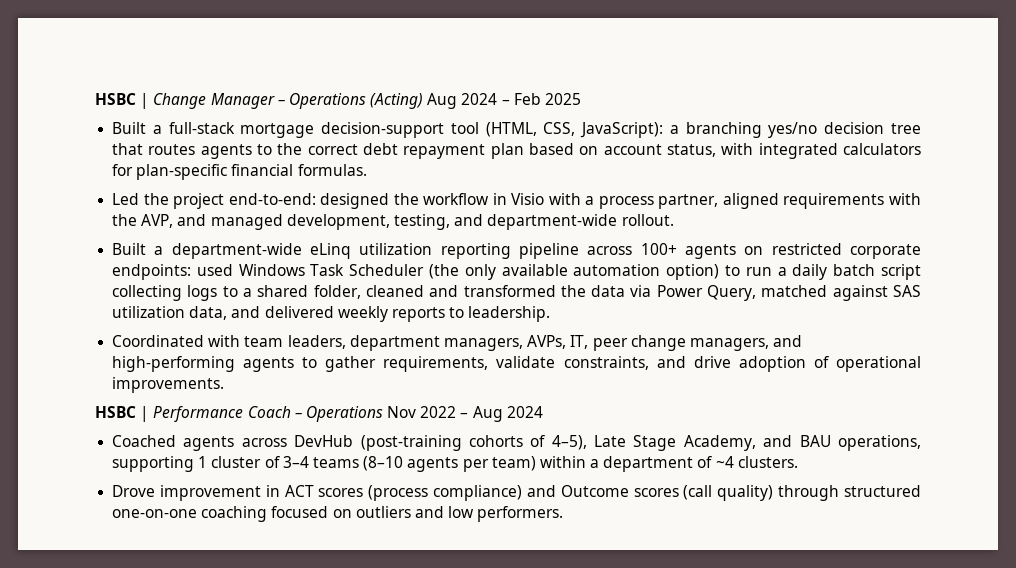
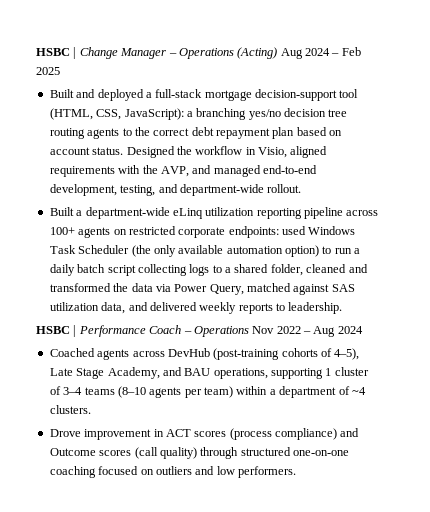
- Built a full-stack mortgage decision-support tool (HTML, CSS, JavaScript): a branching yes/no decision tree that routes agents to the correct debt repayment plan based on account status, with integrated calculators for plan-specific financial formulas.
- Led the project end-to-end: designed the workflow in Visio with a process partner, aligned requirements with the AVP, and managed development, testing, and department-wide rollout.
+ Built and deployed a full-stack mortgage decision-support tool (HTML, CSS, JavaScript): a branching yes/no decision tree routing agents to the correct debt repayment plan based on account status. Designed the workflow in Visio, aligned requirements with the AVP, and managed end-to-end development, testing, and department-wide rollout.
- Coordinated with team leaders, department managers, AVPs, IT, peer change managers, and high-performing agents to gather requirements, validate constraints, and drive adoption of operational improvements.

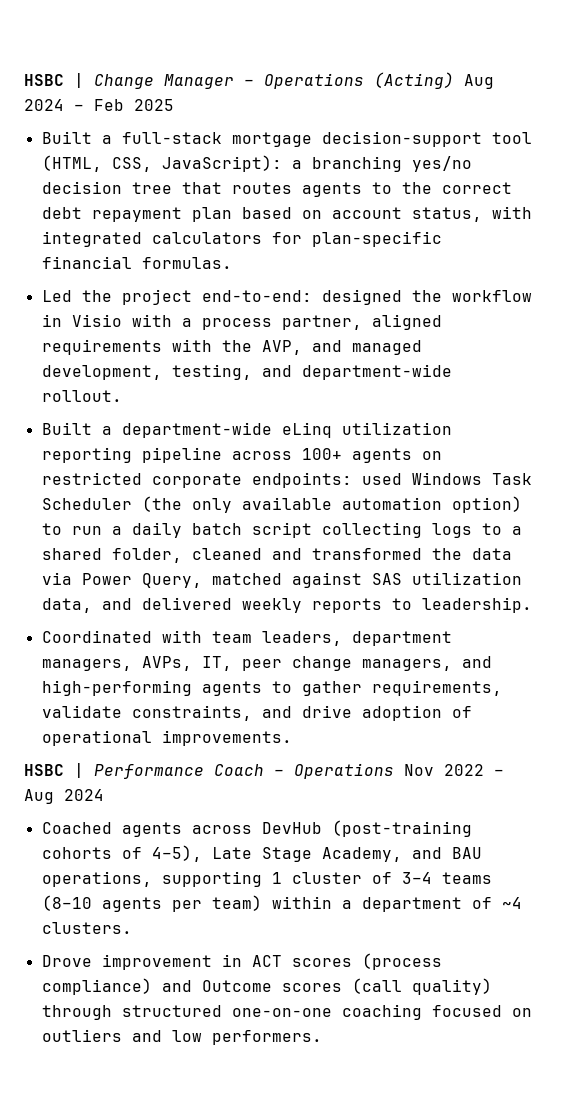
- Built and deployed a full-stack mortgage decision-support tool (HTML, CSS, JavaScript): a branching yes/no decision tree routing agents to the correct debt repayment plan based on account status. Designed the workflow in Visio, aligned requirements with the AVP, and managed end-to-end development, testing, and department-wide rollout.
+ Built a full-stack mortgage decision-support tool (HTML, CSS, JavaScript): a branching yes/no decision tree that routes agents to the correct debt repayment plan based on account status, with integrated calculators for plan-specific financial formulas.
+ Led the project end-to-end: designed the workflow in Visio with a process partner, aligned requirements with the AVP, and managed development, testing, and department-wide rollout.
+ Coordinated with team leaders, department managers, AVPs, IT, peer change managers, and high-performing agents to gather requirements, validate constraints, and drive adoption of operational improvements.

